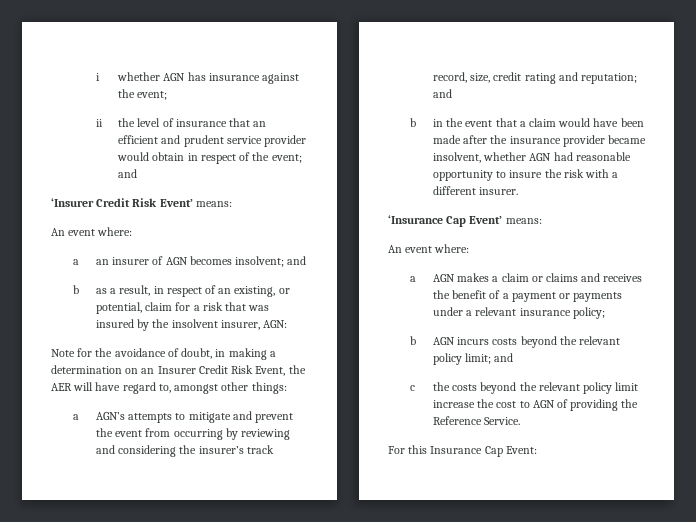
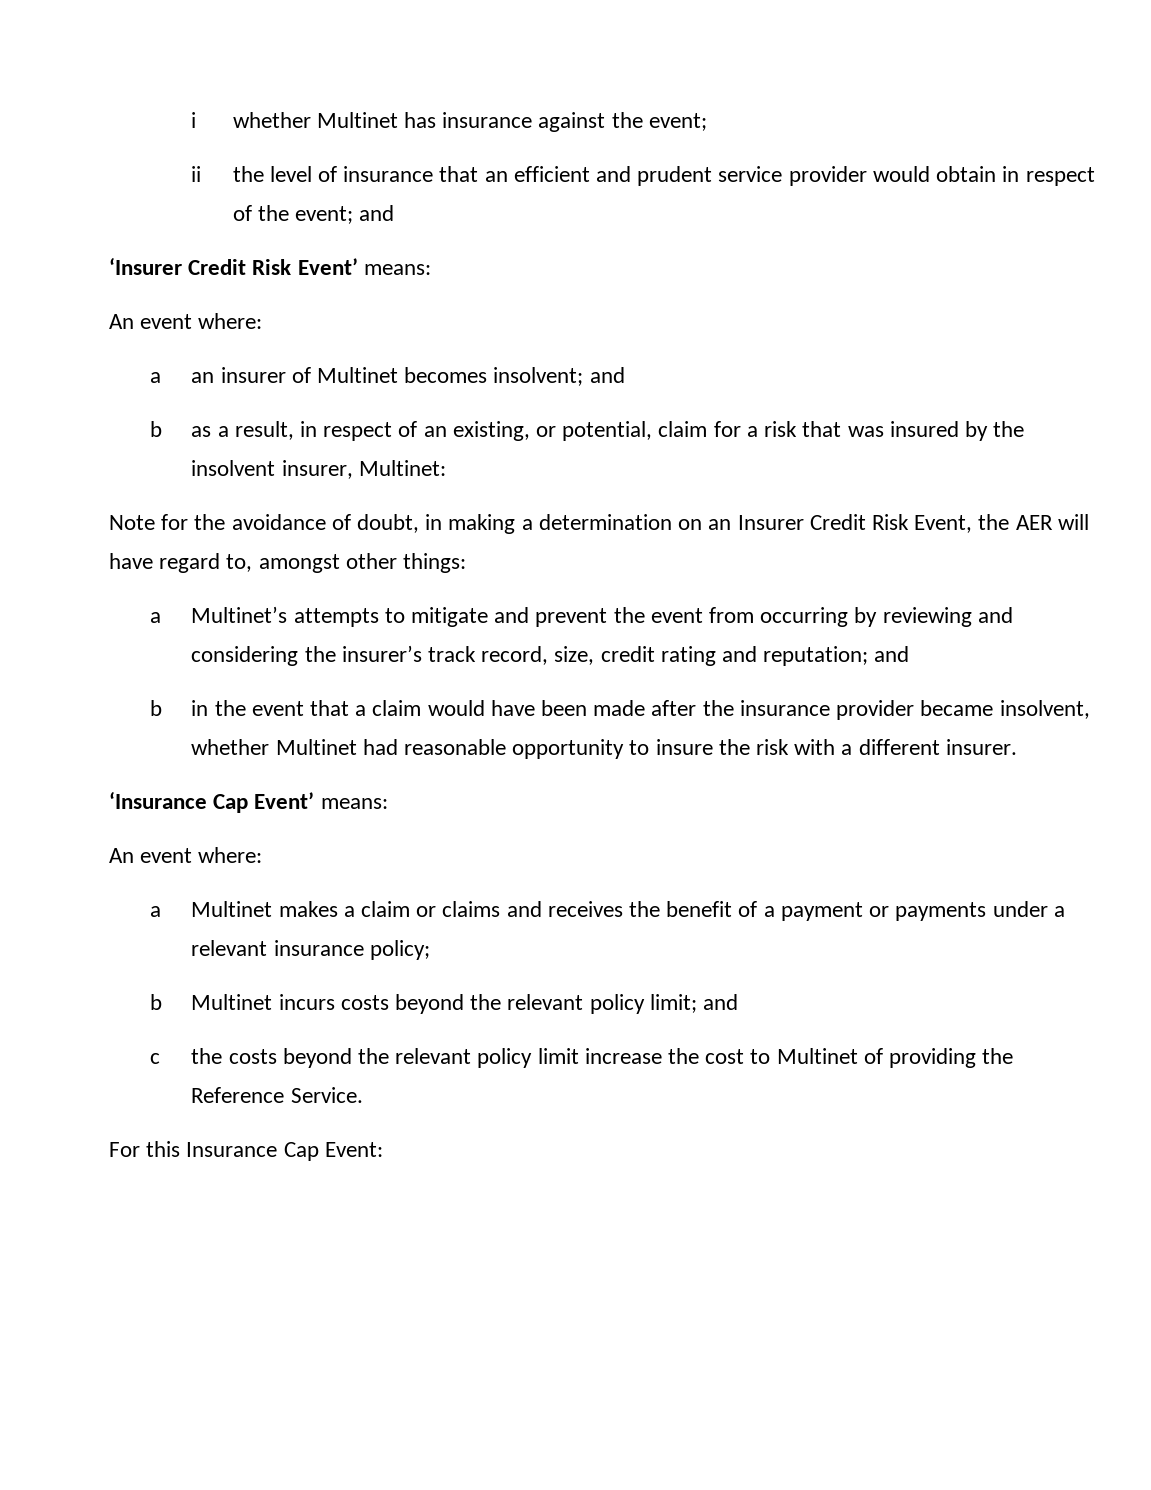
- i whether AGN has insurance against the event;
+ i whether Multinet has insurance against the event;
- a an insurer of AGN becomes insolvent; and
+ a an insurer of Multinet becomes insolvent; and
- b as a result, in respect of an existing, or potential, claim for a risk that was insured by the insolvent insurer, AGN:
+ b as a result, in respect of an existing, or potential, claim for a risk that was insured by the insolvent insurer, Multinet:
- a AGN’s attempts to mitigate and prevent the event from occurring by reviewing and considering the insurer’s track record, size, credit rating and reputation; and
+ a Multinet’s attempts to mitigate and prevent the event from occurring by reviewing and considering the insurer’s track record, size, credit rating and reputation; and
- b in the event that a claim would have been made after the insurance provider became insolvent, whether AGN had reasonable opportunity to insure the risk with a different insurer.
+ b in the event that a claim would have been made after the insurance provider became insolvent, whether Multinet had reasonable opportunity to insure the risk with a different insurer.
- a AGN makes a claim or claims and receives the benefit of a payment or payments under a relevant insurance policy;
+ a Multinet makes a claim or claims and receives the benefit of a payment or payments under a relevant insurance policy;
- b AGN incurs costs beyond the relevant policy limit; and
+ b Multinet incurs costs beyond the relevant policy limit; and
- c the costs beyond the relevant policy limit increase the cost to AGN of providing the Reference Service.
+ c the costs beyond the relevant policy limit increase the cost to Multinet of providing the Reference Service.

